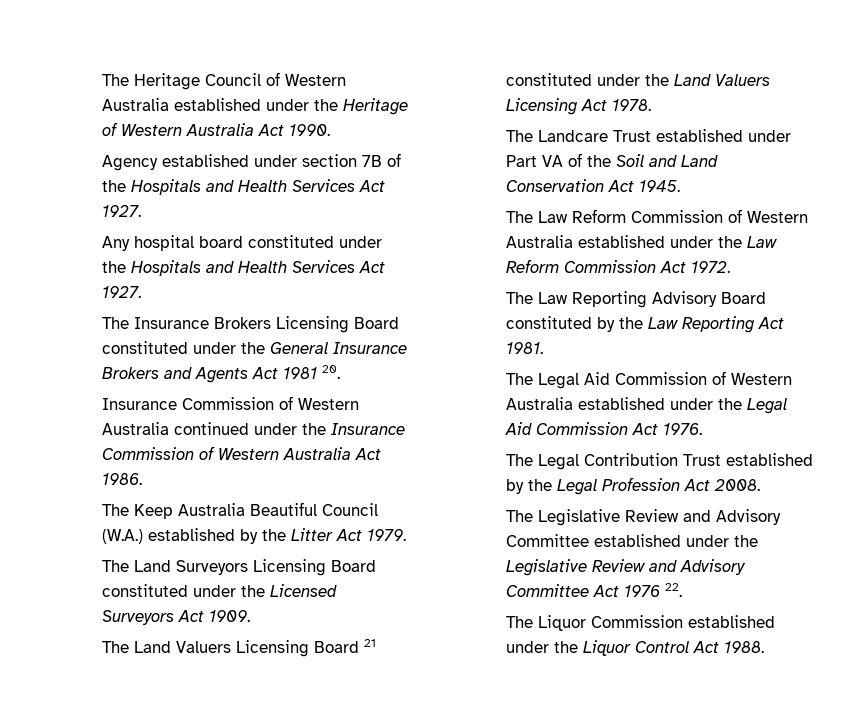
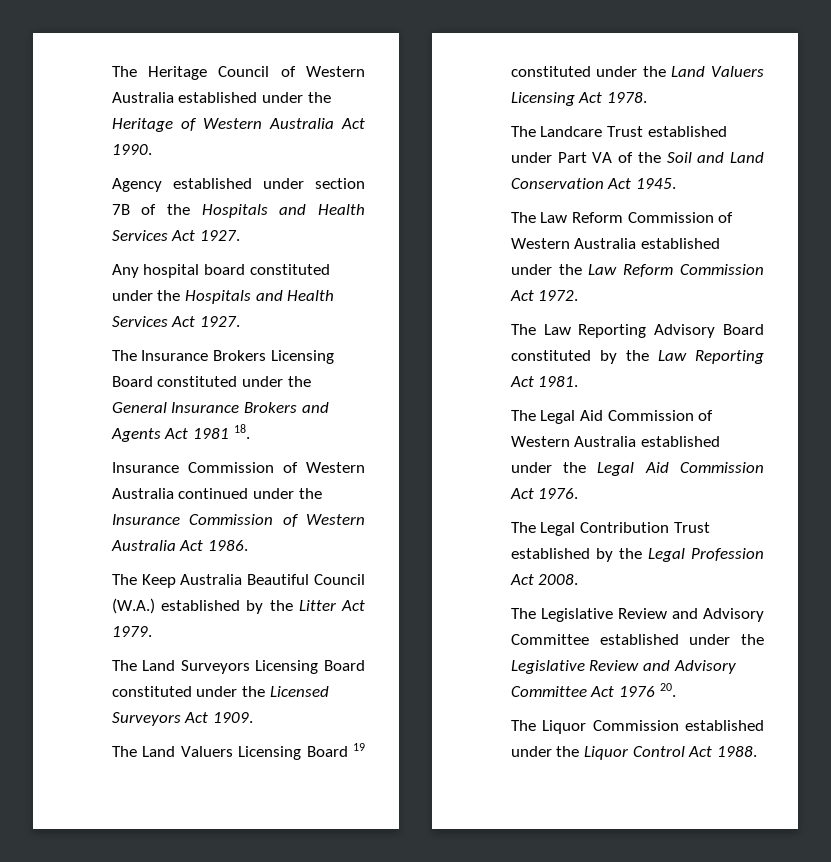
- The Insurance Brokers Licensing Board constituted under the General Insurance Brokers and Agents Act 1981 20.
+ The Insurance Brokers Licensing Board constituted under the General Insurance Brokers and Agents Act 1981 18.
- The Land Valuers Licensing Board 21 constituted under the Land Valuers Licensing Act 1978.
+ The Land Valuers Licensing Board 19 constituted under the Land Valuers Licensing Act 1978.
- The Legislative Review and Advisory Committee established under the Legislative Review and Advisory Committee Act 1976 22.
+ The Legislative Review and Advisory Committee established under the Legislative Review and Advisory Committee Act 1976 20.

